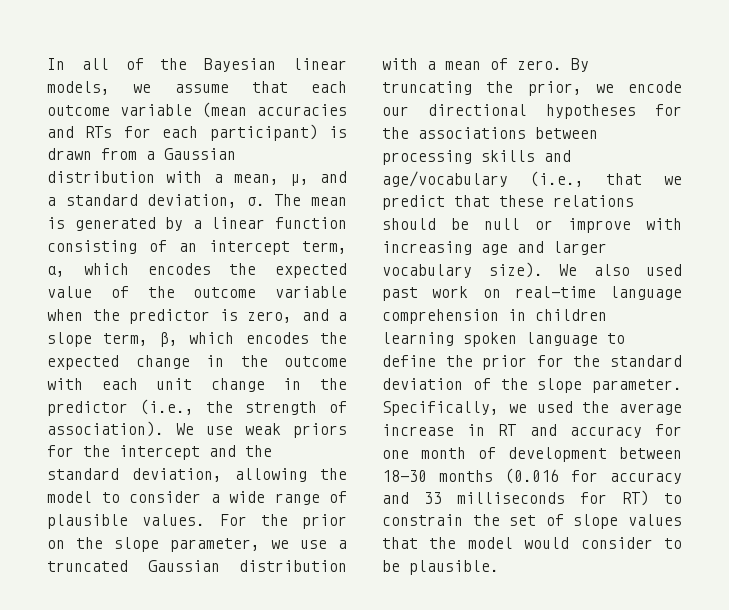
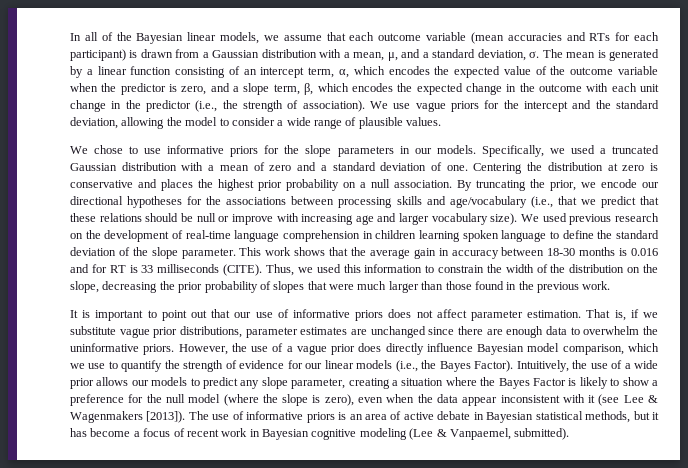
- We use weak priors for the intercept and the standard deviation, allowing the model to consider a wide range of plausible values. For the prior on the slope parameter, we use a truncated Gaussian distribution with a mean of zero.
+ We use vague priors for the intercept and the standard deviation, allowing the model to consider a wide range of plausible values.
+ We chose to use informative priors for the slope parameters in our models. Specifically, we used a truncated Gaussian distribution with a mean of zero and a standard deviation of one. Centering the distribution at zero is conservative and places the highest prior probability on a null association.
- We also used past work on real-time language comprehension in children learning spoken language to define the prior for the standard deviation of the slope parameter.
+ We used previous research on the development of real-time language comprehension in children learning spoken language to define the standard deviation of the slope parameter.
- Specifically, we used the average increase in RT and accuracy for one month of development between 18-30 months (0.016 for accuracy and 33 milliseconds for RT) to constrain the set of slope values that the model would consider to be plausible.
+ This work shows that the average gain in accuracy between 18-30 months is 0.016 and for RT is 33 milliseconds (CITE). Thus, we used this information to constrain the width of the distribution on the slope, decreasing the prior probability of slopes that were much larger than those found in the previous work.
+ It is important to point out that our use of informative priors does not affect parameter estimation. That is, if we substitute vague prior distributions, parameter estimates are unchanged since there are enough data to overwhelm the uninformative priors. However, the use of a vague prior does directly influence Bayesian model comparison, which we use to quantify the strength of evidence for our linear models (i.e., the Bayes Factor). Intuitively, the use of a wide prior allows our models to predict any slope parameter, creating a situation where the Bayes Factor is likely to show a preference for the null model (where the slope is zero), even when the data appear inconsistent with it (see Lee & Wagenmakers [2013]). The use of informative priors is an area of active debate in Bayesian statistical methods, but it has become a focus of recent work in Bayesian cognitive modeling (Lee & Vanpaemel, submitted).

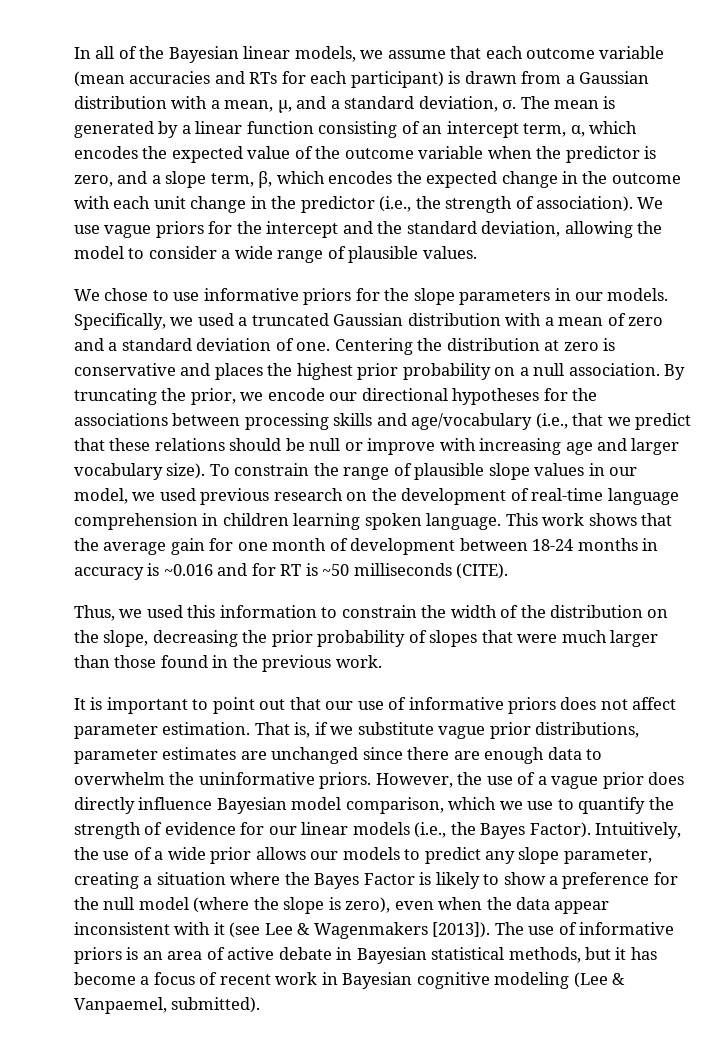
- We used previous research on the development of real-time language comprehension in children learning spoken language to define the standard deviation of the slope parameter.
+ To constrain the range of plausible slope values in our model, we used previous research on the development of real-time language comprehension in children learning spoken language.
- This work shows that the average gain in accuracy between 18-30 months is 0.016 and for RT is 33 milliseconds (CITE). Thus, we used this information to constrain the width of the distribution on the slope, decreasing the prior probability of slopes that were much larger than those found in the previous work.
+ This work shows that the average gain for one month of development between 18-24 months in accuracy is ~0.016 and for RT is ~50 milliseconds (CITE).
+ Thus, we used this information to constrain the width of the distribution on the slope, decreasing the prior probability of slopes that were much larger than those found in the previous work.

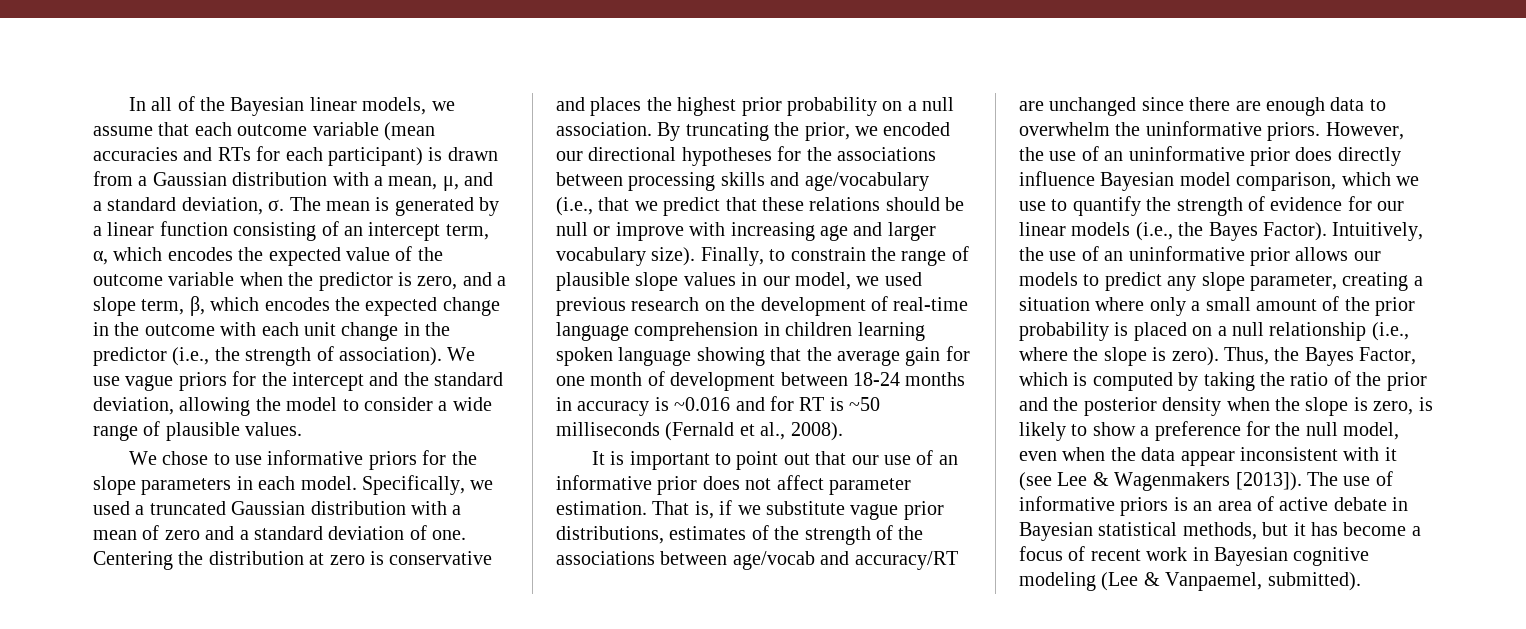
- We chose to use informative priors for the slope parameters in our models.
+ We chose to use informative priors for the slope parameters in each model.
- By truncating the prior, we encode our directional hypotheses for the associations between processing skills and age/vocabulary (i.e., that we predict that these relations should be null or improve with increasing age and larger vocabulary size).
+ By truncating the prior, we encoded our directional hypotheses for the associations between processing skills and age/vocabulary (i.e., that we predict that these relations should be null or improve with increasing age and larger vocabulary size).
- To constrain the range of plausible slope values in our model, we used previous research on the development of real-time language comprehension in children learning spoken language. This work shows that the average gain for one month of development between 18-24 months in accuracy is ~0.016 and for RT is ~50 milliseconds (CITE).
- Thus, we used this information to constrain the width of the distribution on the slope, decreasing the prior probability of slopes that were much larger than those found in the previous work.
+ Finally, to constrain the range of plausible slope values in our model, we used previous research on the development of real-time language comprehension in children learning spoken language showing that the average gain for one month of development between 18-24 months in accuracy is ~0.016 and for RT is ~50 milliseconds (Fernald et al., 2008).
- It is important to point out that our use of informative priors does not affect parameter estimation.
+ It is important to point out that our use of an informative prior does not affect parameter estimation.
- That is, if we substitute vague prior distributions, parameter estimates are unchanged since there are enough data to overwhelm the uninformative priors.
+ That is, if we substitute vague prior distributions, estimates of the strength of the associations between age/vocab and accuracy/RT are unchanged since there are enough data to overwhelm the uninformative priors.
- However, the use of a vague prior does directly influence Bayesian model comparison, which we use to quantify the strength of evidence for our linear models (i.e., the Bayes Factor).
+ However, the use of an uninformative prior does directly influence Bayesian model comparison, which we use to quantify the strength of evidence for our linear models (i.e., the Bayes Factor).
- Intuitively, the use of a wide prior allows our models to predict any slope parameter, creating a situation where the Bayes Factor is likely to show a preference for the null model (where the slope is zero), even when the data appear inconsistent with it (see Lee & Wagenmakers [2013]).
+ Intuitively, the use of an uninformative prior allows our models to predict any slope parameter, creating a situation where only a small amount of the prior probability is placed on a null relationship (i.e., where the slope is zero). Thus, the Bayes Factor, which is computed by taking the ratio of the prior and the posterior density when the slope is zero, is likely to show a preference for the null model, even when the data appear inconsistent with it (see Lee & Wagenmakers [2013]).

